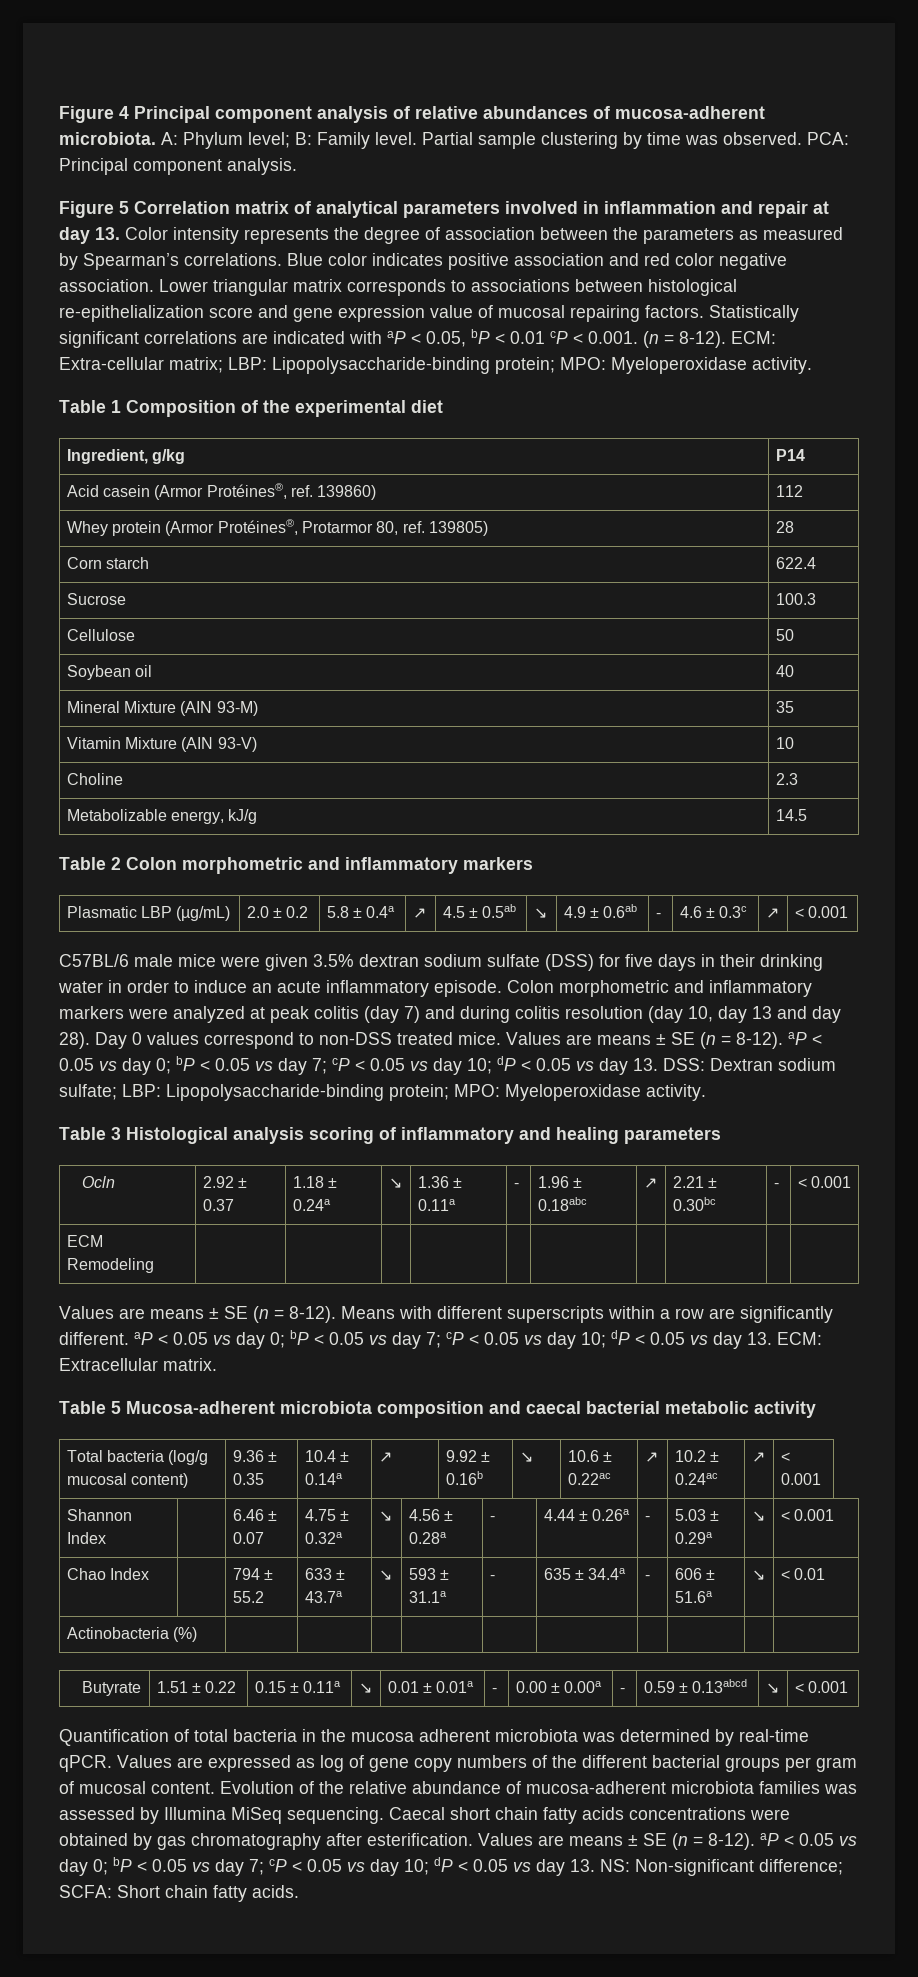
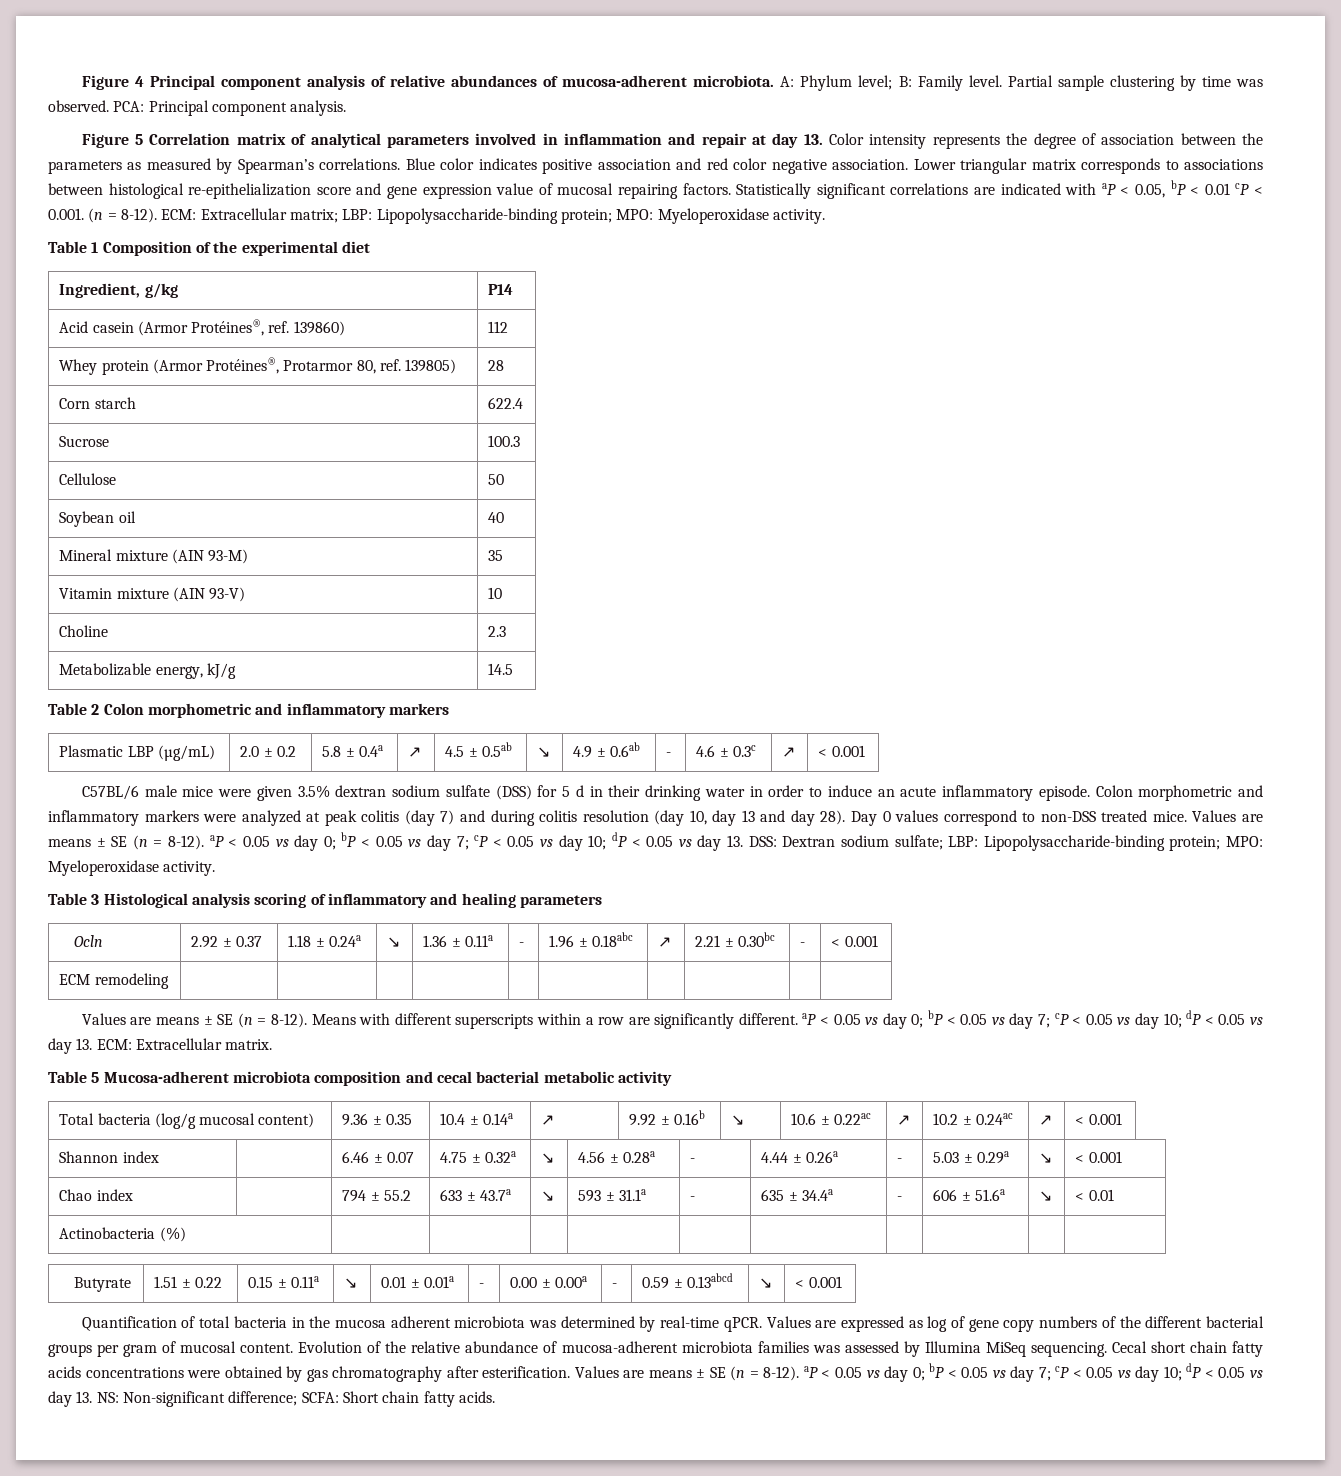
- ECM: Extra-cellular matrix; LBP: Lipopolysaccharide-binding protein; MPO: Myeloperoxidase activity.
+ ECM: Extracellular matrix; LBP: Lipopolysaccharide-binding protein; MPO: Myeloperoxidase activity.
- Mineral Mixture (AIN 93-M) | 35
+ Mineral mixture (AIN 93-M) | 35
- Vitamin Mixture (AIN 93-V) | 10
+ Vitamin mixture (AIN 93-V) | 10
- C57BL/6 male mice were given 3.5% dextran sodium sulfate (DSS) for five days in their drinking water in order to induce an acute inflammatory episode.
+ C57BL/6 male mice were given 3.5% dextran sodium sulfate (DSS) for 5 d in their drinking water in order to induce an acute inflammatory episode.
- ECM Remodeling | | | | | | | | | |
+ ECM remodeling | | | | | | | | | |
- Table 5 Mucosa-adherent microbiota composition and caecal bacterial metabolic activity
+ Table 5 Mucosa-adherent microbiota composition and cecal bacterial metabolic activity
- Shannon Index | | 6.46 ± 0.07 | 4.75 ± 0.32a | ↘ | 4.56 ± 0.28a | - | 4.44 ± 0.26a | - | 5.03 ± 0.29a | ↘ | < 0.001
+ Shannon index | | 6.46 ± 0.07 | 4.75 ± 0.32a | ↘ | 4.56 ± 0.28a | - | 4.44 ± 0.26a | - | 5.03 ± 0.29a | ↘ | < 0.001
- Chao Index | | 794 ± 55.2 | 633 ± 43.7a | ↘ | 593 ± 31.1a | - | 635 ± 34.4a | - | 606 ± 51.6a | ↘ | < 0.01
+ Chao index | | 794 ± 55.2 | 633 ± 43.7a | ↘ | 593 ± 31.1a | - | 635 ± 34.4a | - | 606 ± 51.6a | ↘ | < 0.01
- Caecal short chain fatty acids concentrations were obtained by gas chromatography after esterification.
+ Cecal short chain fatty acids concentrations were obtained by gas chromatography after esterification.

